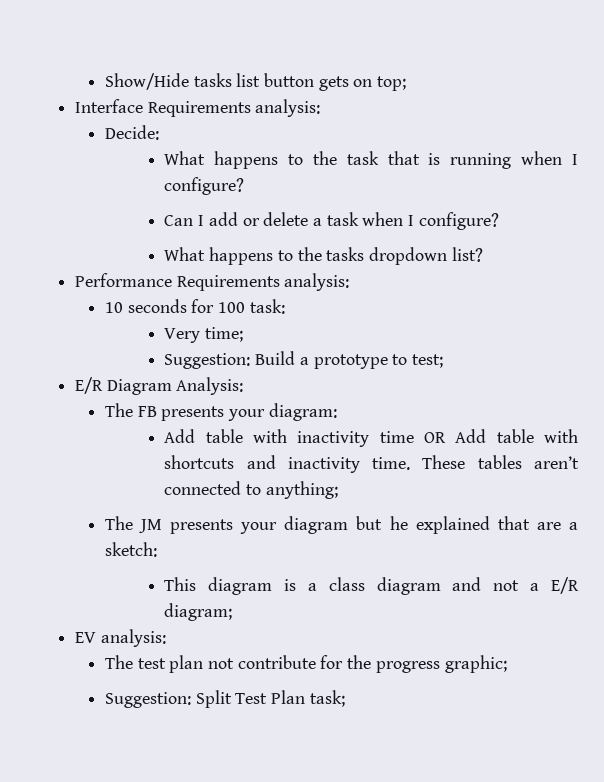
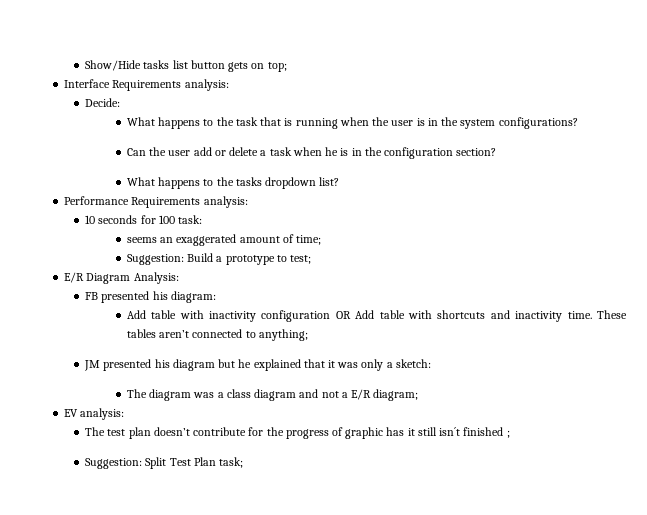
- What happens to the task that is running when I configure?
+ What happens to the task that is running when the user is in the system configurations?
- Can I add or delete a task when I configure?
+ Can the user add or delete a task when he is in the configuration section?
- Very time;
+ seems an exaggerated amount of time;
- The FB presents your diagram:
+ FB presented his diagram:
- Add table with inactivity time OR Add table with shortcuts and inactivity time.
+ Add table with inactivity configuration OR Add table with shortcuts and inactivity time.
- The JM presents your diagram but he explained that are a sketch:
+ JM presented his diagram but he explained that it was only a sketch:
- This diagram is a class diagram and not a E/R diagram;
+ The diagram was a class diagram and not a E/R diagram;
- The test plan not contribute for the progress graphic;
+ The test plan doesn’t contribute for the progress of graphic has it still isn´t finished ;

